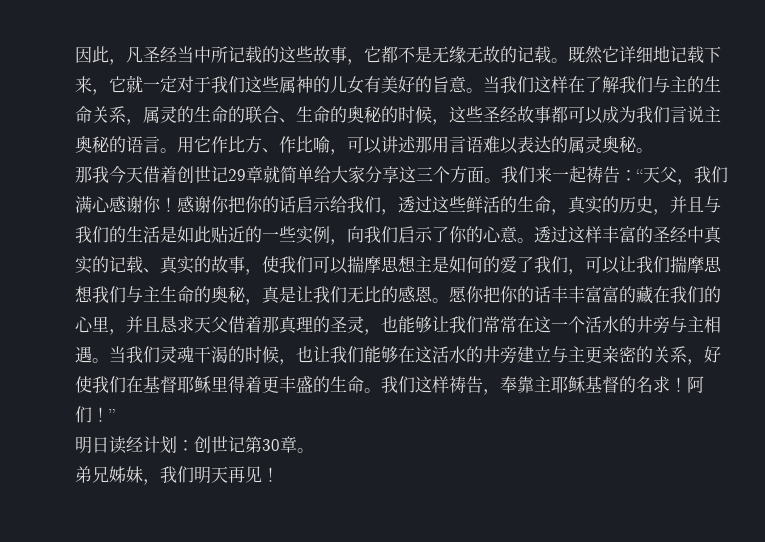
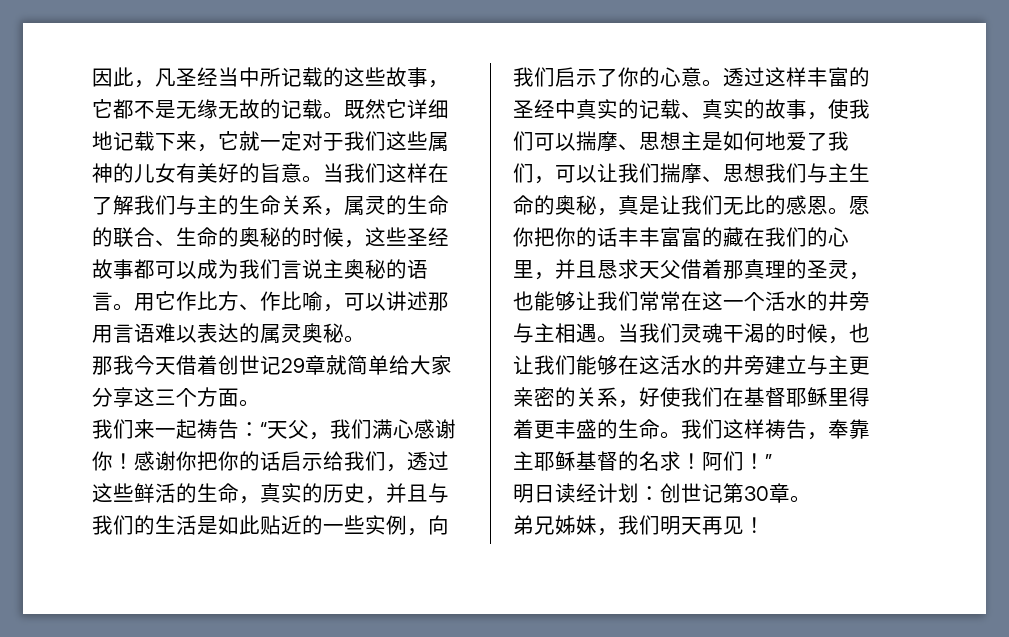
- 那我今天借着创世记29章就简单给大家分享这三个方面。我们来一起祷告：“天父，我们满心感谢你！
+ 那我今天借着创世记29章就简单给大家分享这三个方面。
+ 我们来一起祷告：“天父，我们满心感谢你！
- 透过这样丰富的圣经中真实的记载、真实的故事，使我们可以揣摩思想主是如何的爱了我们，可以让我们揣摩思想我们与主生命的奥秘，真是让我们无比的感恩。
+ 透过这样丰富的圣经中真实的记载、真实的故事，使我们可以揣摩、思想主是如何地爱了我们，可以让我们揣摩、思想我们与主生命的奥秘，真是让我们无比的感恩。

